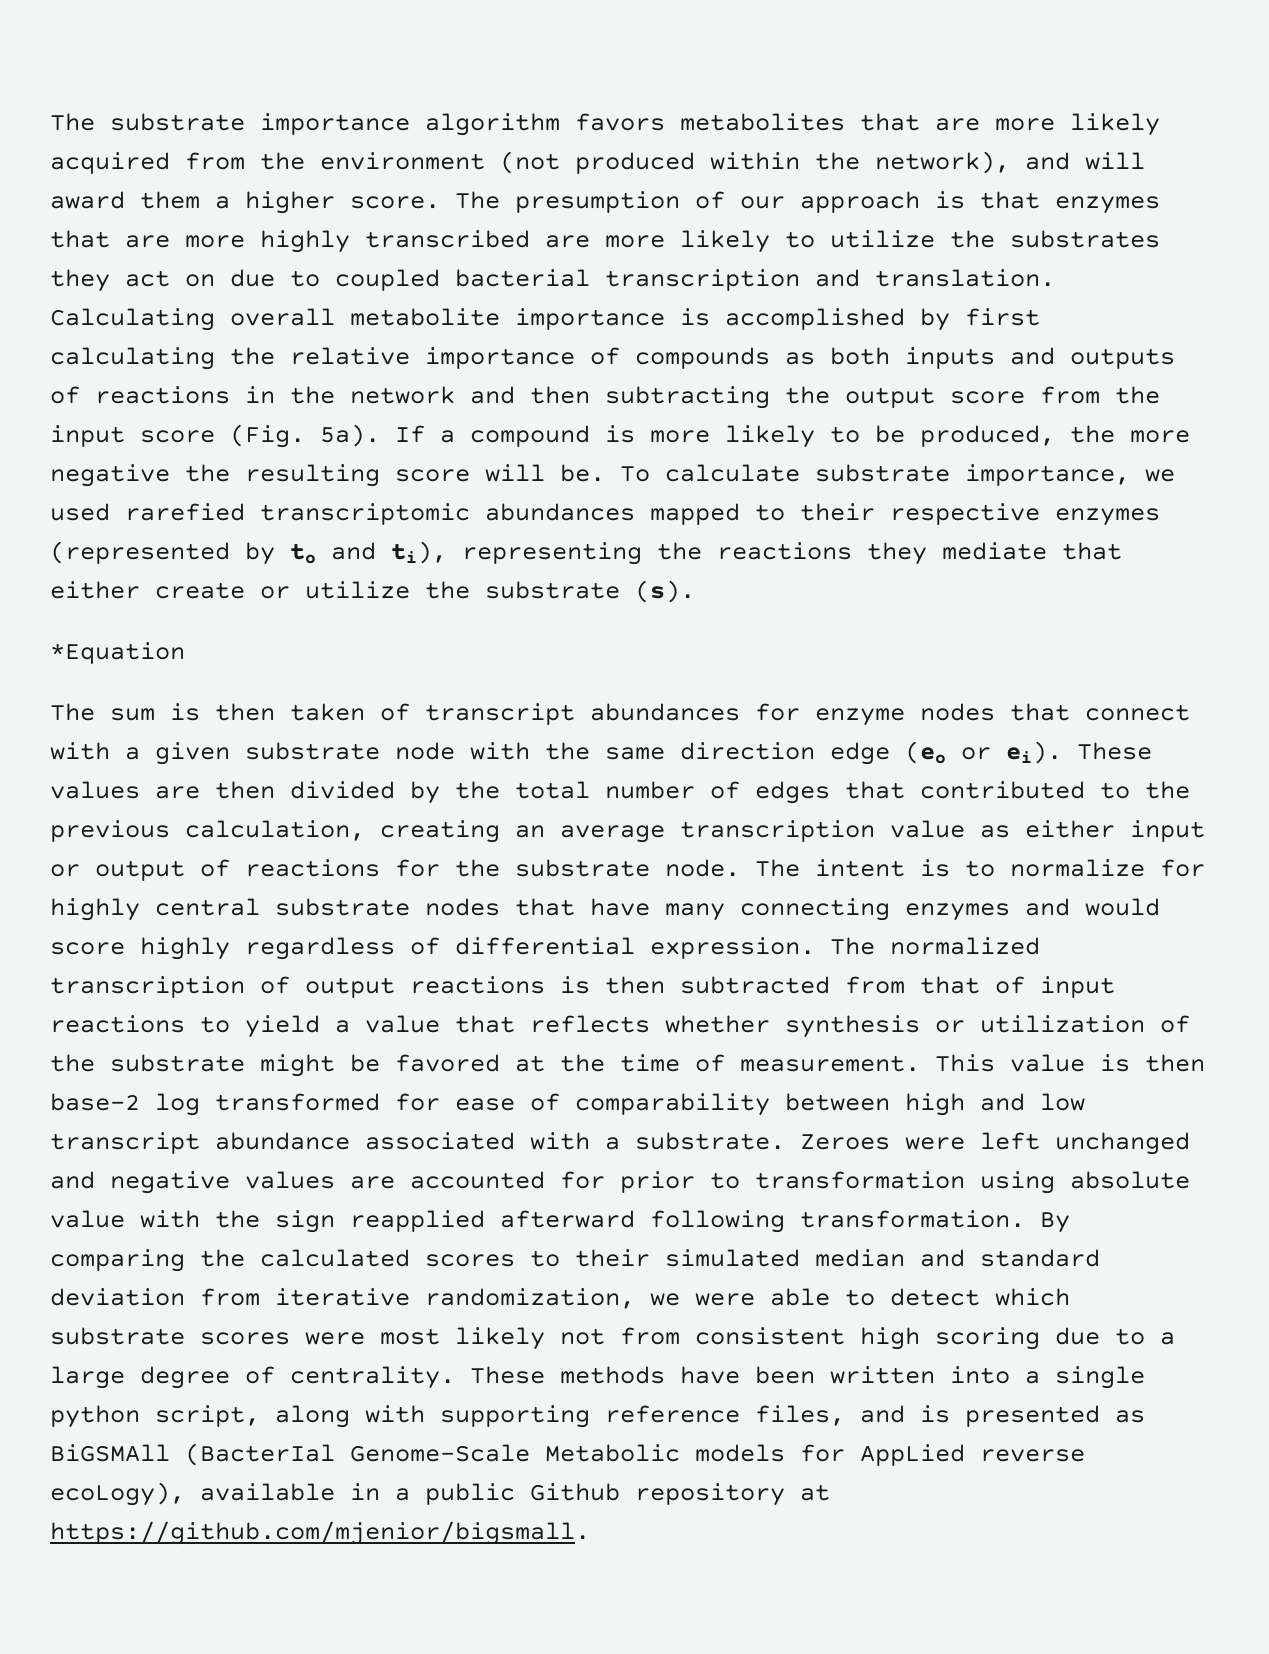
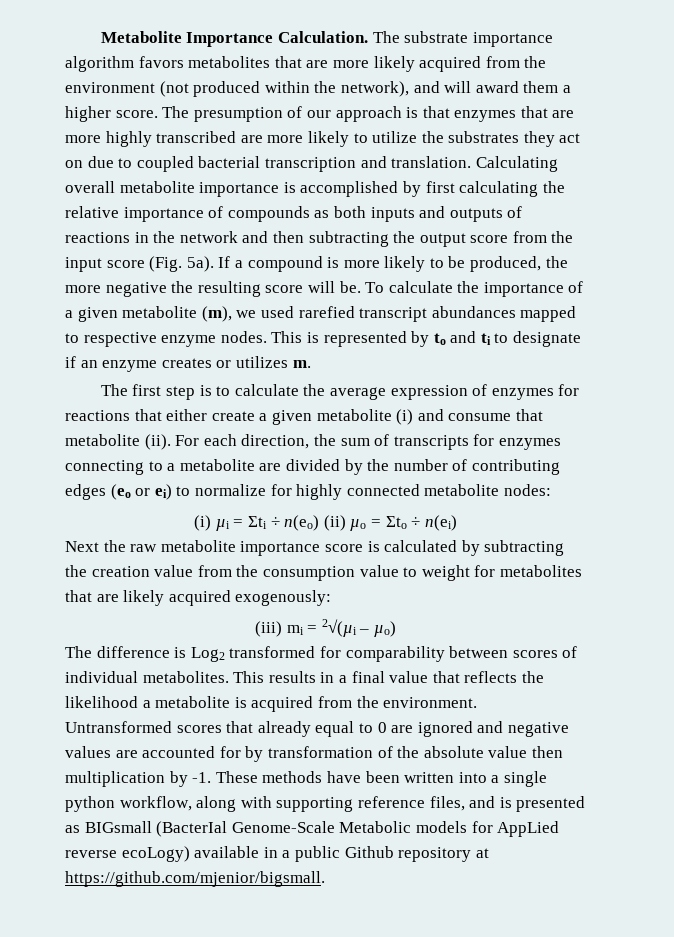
+ Metabolite Importance Calculation.
- To calculate substrate importance, we used rarefied transcriptomic abundances mapped to their respective enzymes (represented by to and ti), representing the reactions they mediate that either create or utilize the substrate (s).
- *Equation
- The sum is then taken of transcript abundances for enzyme nodes that connect with a given substrate node with the same direction edge (eo or ei). These values are then divided by the total number of edges that contributed to the previous calculation, creating an average transcription value as either input or output of reactions for the substrate node. The intent is to normalize for highly central substrate nodes that have many connecting enzymes and would score highly regardless of differential expression. The normalized transcription of output reactions is then subtracted from that of input reactions to yield a value that reflects whether synthesis or utilization of the substrate might be favored at the time of measurement. This value is then base-2 log transformed for ease of comparability between high and low transcript abundance associated with a substrate. Zeroes were left unchanged and negative values are accounted for prior to transformation using absolute value with the sign reapplied afterward following transformation. By comparing the calculated scores to their simulated median and standard deviation from iterative randomization, we were able to detect which substrate scores were most likely not from consistent high scoring due to a large degree of centrality.
+ To calculate the importance of a given metabolite (m), we used rarefied transcript abundances mapped to respective enzyme nodes. This is represented by to and ti to designate if an enzyme creates or utilizes m.
+ The first step is to calculate the average expression of enzymes for reactions that either create a given metabolite (i) and consume that metabolite (ii). For each direction, the sum of transcripts for enzymes connecting to a metabolite are divided by the number of contributing edges (eo or ei) to normalize for highly connected metabolite nodes:
+ (i) µi = Σti ÷ n(eo) (ii) µo = Σto ÷ n(ei)
+ Next the raw metabolite importance score is calculated by subtracting the creation value from the consumption value to weight for metabolites that are likely acquired exogenously:
+ (iii) mi = 2√(µi – µo)
+ The difference is Log2 transformed for comparability between scores of individual metabolites. This results in a final value that reflects the likelihood a metabolite is acquired from the environment. Untransformed scores that already equal to 0 are ignored and negative values are accounted for by transformation of the absolute value then multiplication by -1.
- These methods have been written into a single python script, along with supporting reference files, and is presented as BiGSMAll (BacterIal Genome-Scale Metabolic models for AppLied reverse ecoLogy), available in a public Github repository at https://github.com/mjenior/bigsmall.
+ These methods have been written into a single python workflow, along with supporting reference files, and is presented as BIGsmall (BacterIal Genome-Scale Metabolic models for AppLied reverse ecoLogy) available in a public Github repository at https://github.com/mjenior/bigsmall.

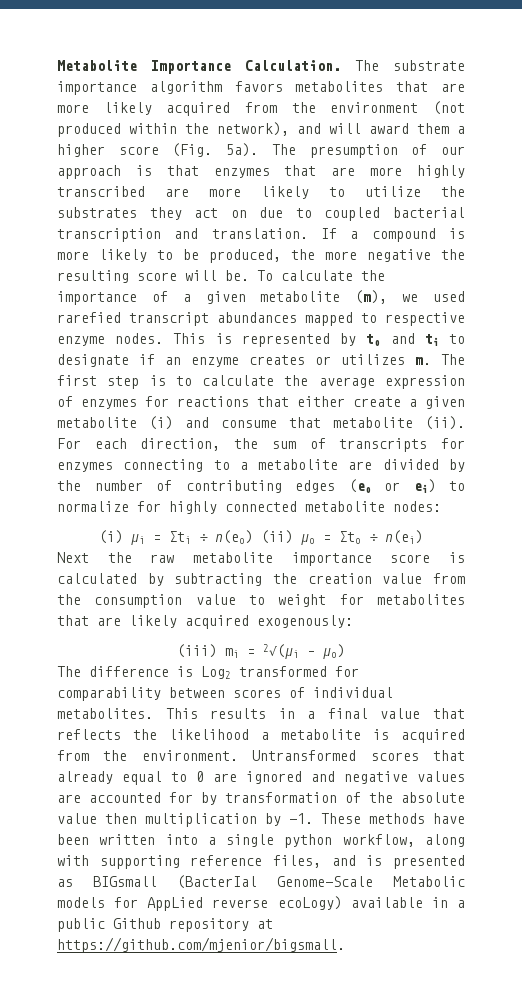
- The substrate importance algorithm favors metabolites that are more likely acquired from the environment (not produced within the network), and will award them a higher score.
+ The substrate importance algorithm favors metabolites that are more likely acquired from the environment (not produced within the network), and will award them a higher score (Fig. 5a).
- Calculating overall metabolite importance is accomplished by first calculating the relative importance of compounds as both inputs and outputs of reactions in the network and then subtracting the output score from the input score (Fig. 5a).
- This is represented by to and ti to designate if an enzyme creates or utilizes m.
- The first step is to calculate the average expression of enzymes for reactions that either create a given metabolite (i) and consume that metabolite (ii).
+ This is represented by to and ti to designate if an enzyme creates or utilizes m. The first step is to calculate the average expression of enzymes for reactions that either create a given metabolite (i) and consume that metabolite (ii).

